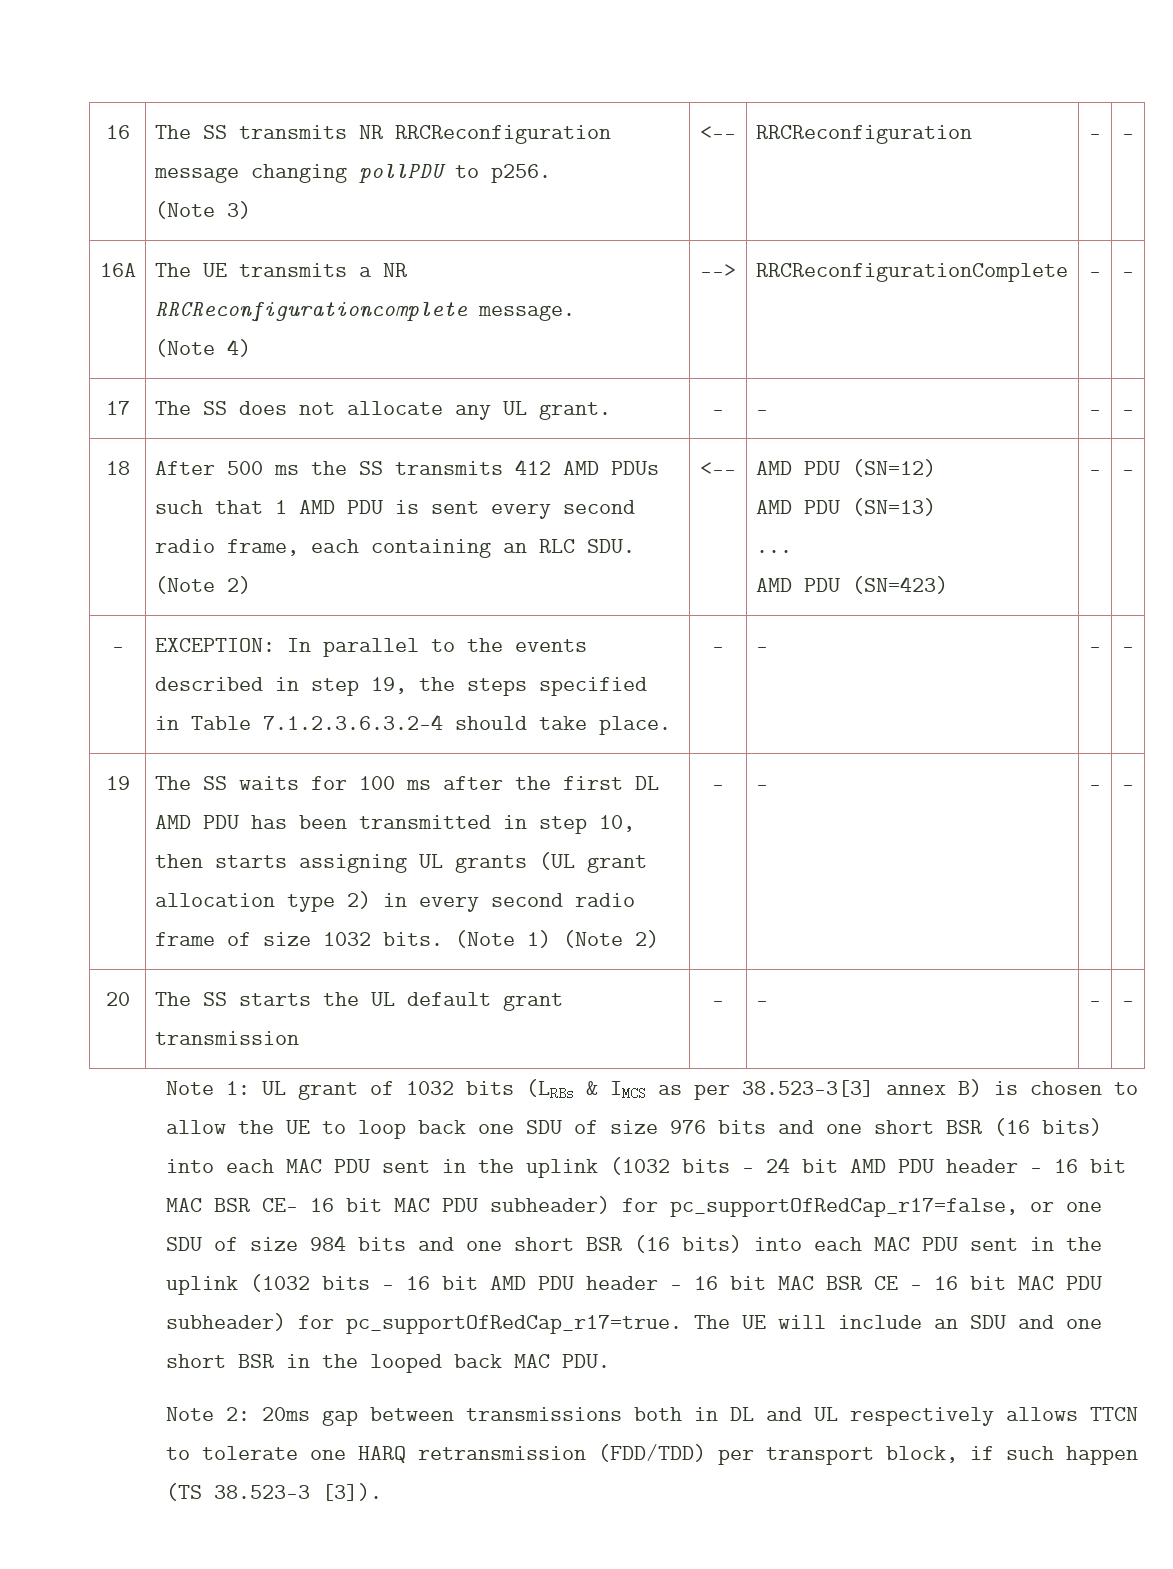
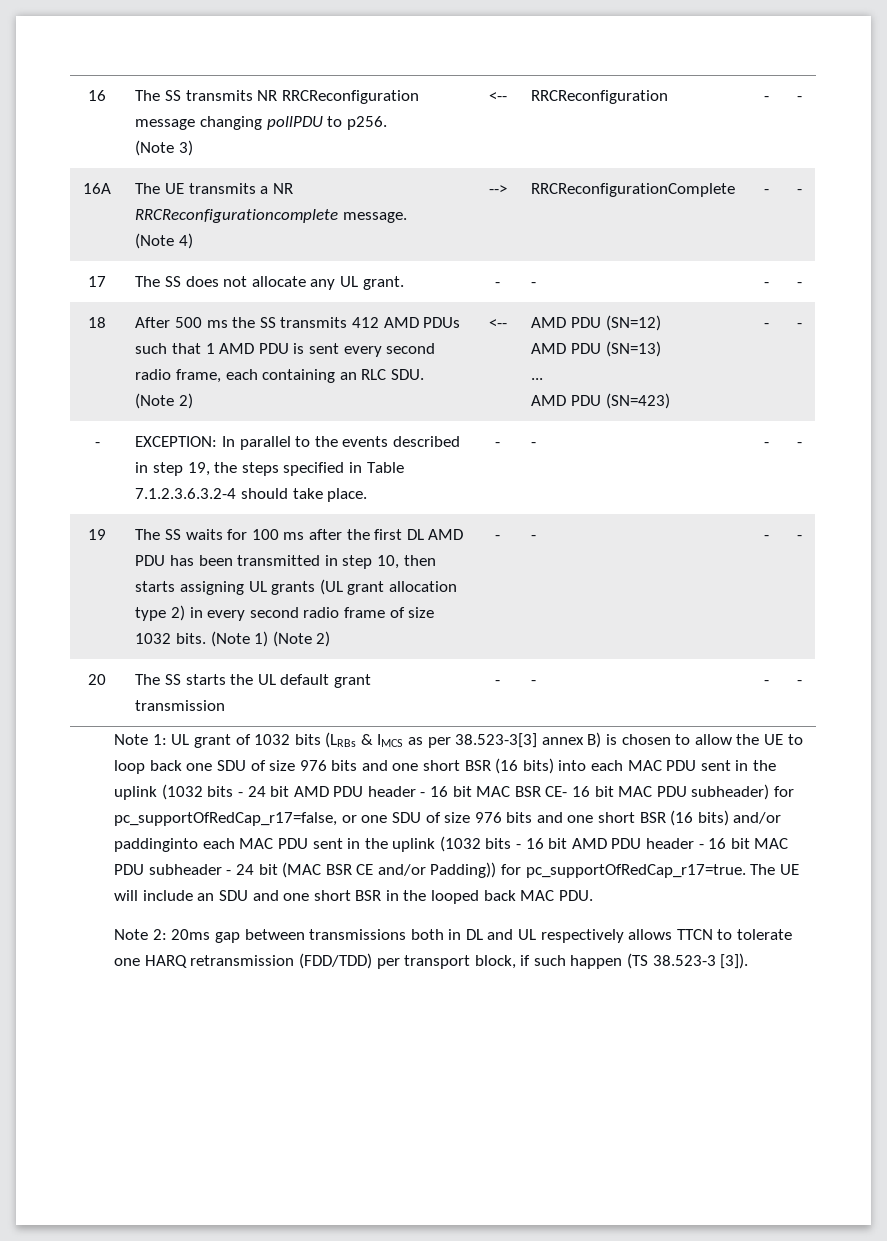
- UL grant of 1032 bits (LRBs & IMCS as per 38.523-3[3] annex B) is chosen to allow the UE to loop back one SDU of size 976 bits and one short BSR (16 bits) into each MAC PDU sent in the uplink (1032 bits - 24 bit AMD PDU header - 16 bit MAC BSR CE- 16 bit MAC PDU subheader) for pc_supportOfRedCap_r17=false, or one SDU of size 984 bits and one short BSR (16 bits) into each MAC PDU sent in the uplink (1032 bits - 16 bit AMD PDU header - 16 bit MAC BSR CE - 16 bit MAC PDU subheader) for pc_supportOfRedCap_r17=true.
+ UL grant of 1032 bits (LRBs & IMCS as per 38.523-3[3] annex B) is chosen to allow the UE to loop back one SDU of size 976 bits and one short BSR (16 bits) into each MAC PDU sent in the uplink (1032 bits - 24 bit AMD PDU header - 16 bit MAC BSR CE- 16 bit MAC PDU subheader) for pc_supportOfRedCap_r17=false, or one SDU of size 976 bits and one short BSR (16 bits) and/or paddinginto each MAC PDU sent in the uplink (1032 bits - 16 bit AMD PDU header - 16 bit MAC PDU subheader - 24 bit (MAC BSR CE and/or Padding)) for pc_supportOfRedCap_r17=true.

